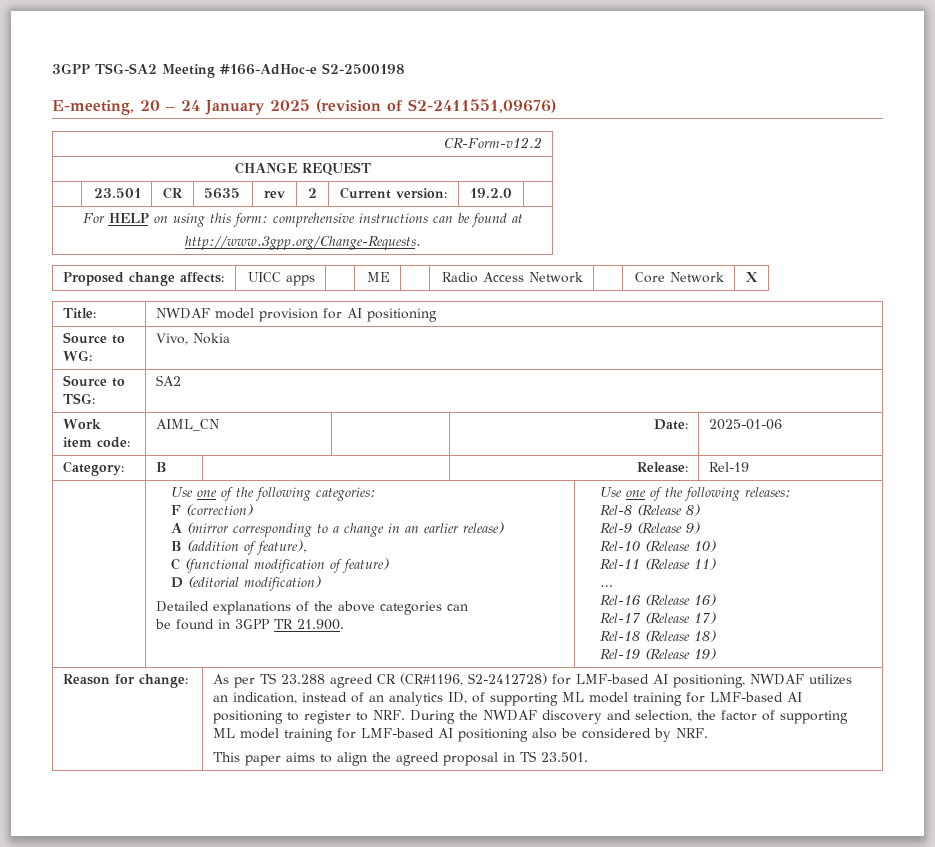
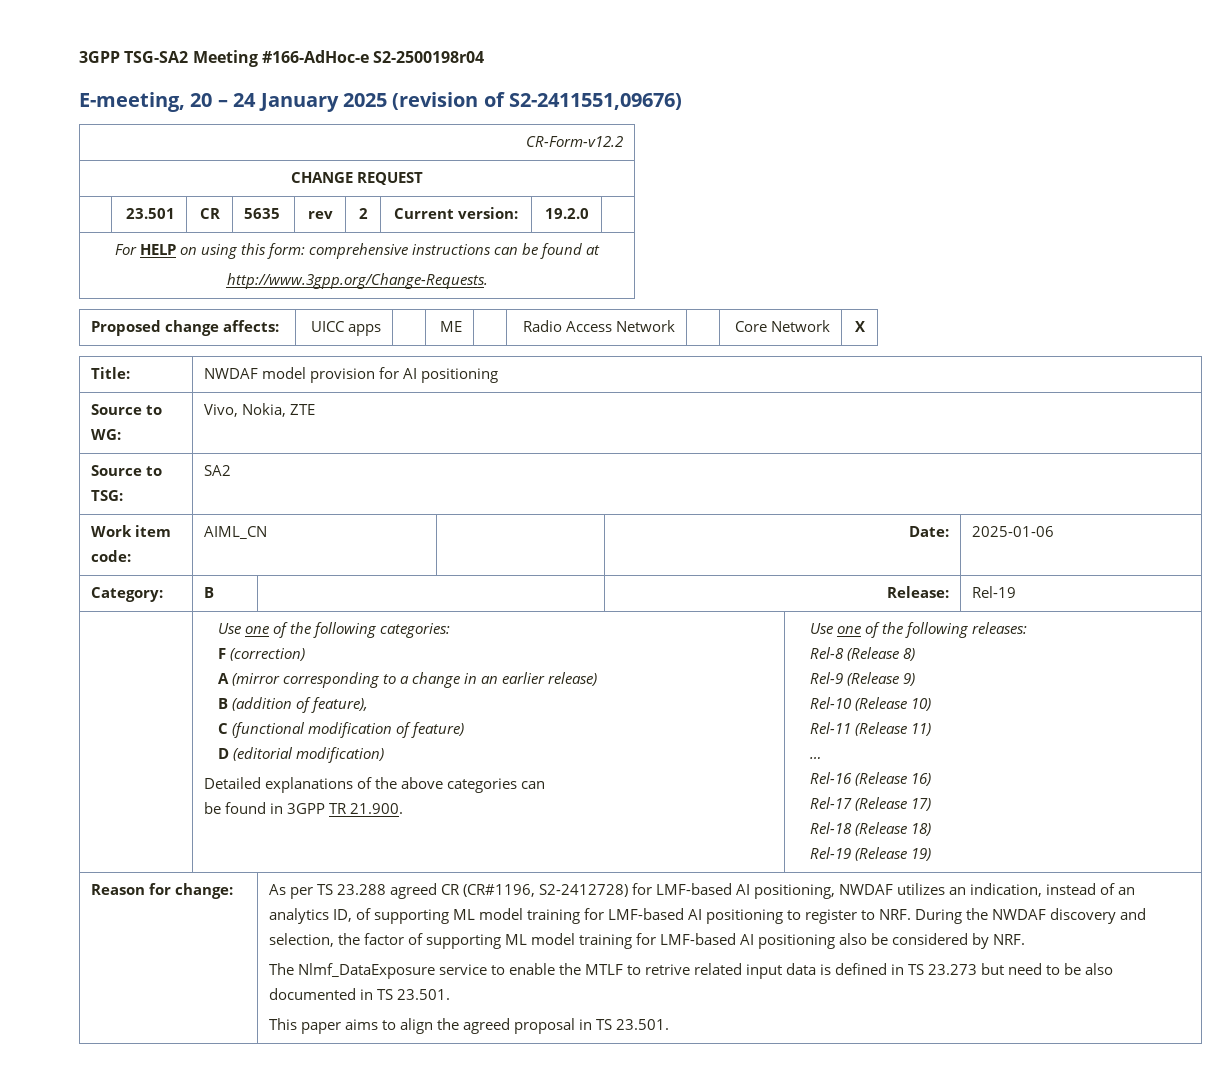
- 3GPP TSG-SA2 Meeting #166-AdHoc-e S2-2500198
+ 3GPP TSG-SA2 Meeting #166-AdHoc-e S2-2500198r04
- Source to WG: | Vivo, Nokia
+ Source to WG: | Vivo, Nokia, ZTE
+ The Nlmf_DataExposure service to enable the MTLF to retrive related input data is defined in TS 23.273 but need to be also documented in TS 23.501.

